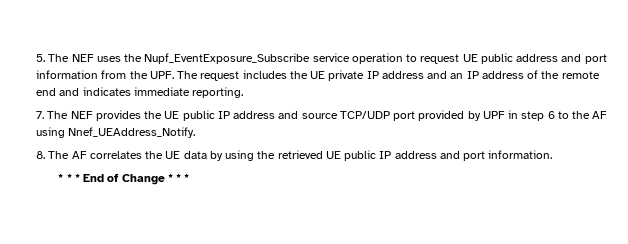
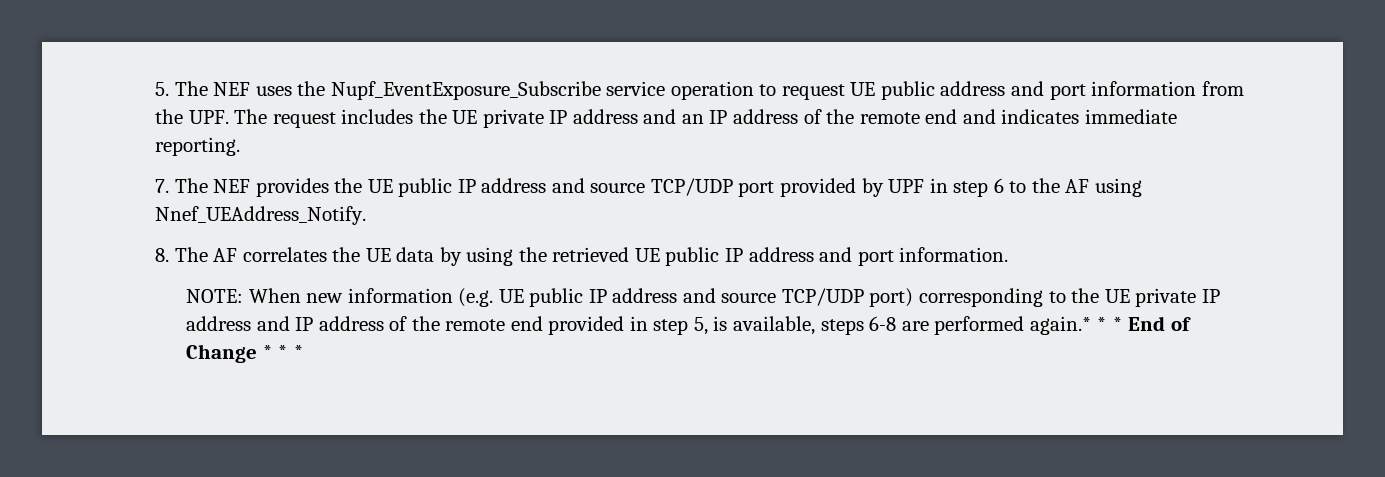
- * * * End of Change * * *
+ NOTE: When new information (e.g. UE public IP address and source TCP/UDP port) corresponding to the UE private IP address and IP address of the remote end provided in step 5, is available, steps 6-8 are performed again.* * * End of Change * * *

